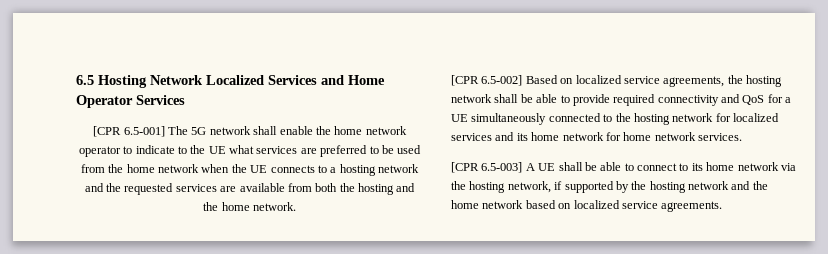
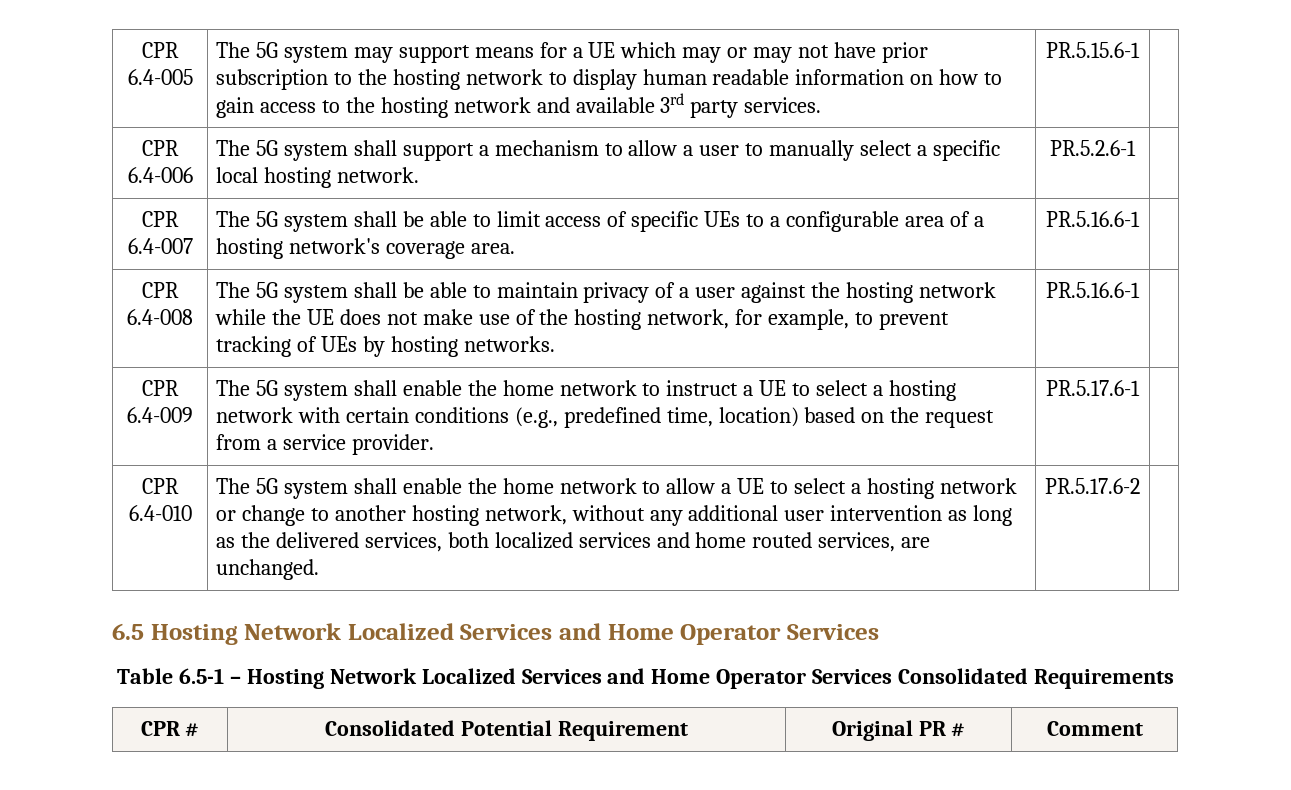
+ CPR 6.4-005 | The 5G system may support means for a UE which may or may not have prior subscription to the hosting network to display human readable information on how to gain access to the hosting network and available 3rd party services. | PR.5.15.6-1 |
+ CPR 6.4-006 | The 5G system shall support a mechanism to allow a user to manually select a specific local hosting network. | PR.5.2.6-1 |
+ CPR 6.4-007 | The 5G system shall be able to limit access of specific UEs to a configurable area of a hosting network's coverage area. | PR.5.16.6-1 |
+ CPR 6.4-008 | The 5G system shall be able to maintain privacy of a user against the hosting network while the UE does not make use of the hosting network, for example, to prevent tracking of UEs by hosting networks. | PR.5.16.6-1 |
+ CPR 6.4-009 | The 5G system shall enable the home network to instruct a UE to select a hosting network with certain conditions (e.g., predefined time, location) based on the request from a service provider. | PR.5.17.6-1 |
+ CPR 6.4-010 | The 5G system shall enable the home network to allow a UE to select a hosting network or change to another hosting network, without any additional user intervention as long as the delivered services, both localized services and home routed services, are unchanged. | PR.5.17.6-2
- [CPR 6.5-001] The 5G network shall enable the home network operator to indicate to the UE what services are preferred to be used from the home network when the UE connects to a hosting network and the requested services are available from both the hosting and the home network.
- [CPR 6.5-002] Based on localized service agreements, the hosting network shall be able to provide required connectivity and QoS for a UE simultaneously connected to the hosting network for localized services and its home network for home network services.
- [CPR 6.5-003] A UE shall be able to connect to its home network via the hosting network, if supported by the hosting network and the home network based on localized service agreements.
+ Table 6.5-1 – Hosting Network Localized Services and Home Operator Services Consolidated Requirements
+ CPR # | Consolidated Potential Requirement | Original PR # | Comment

